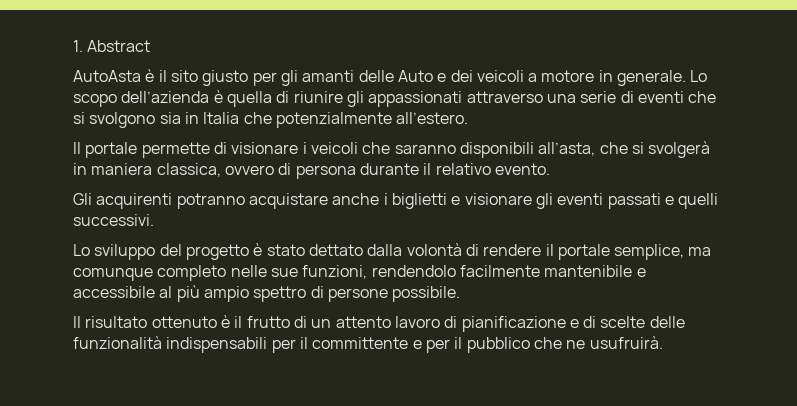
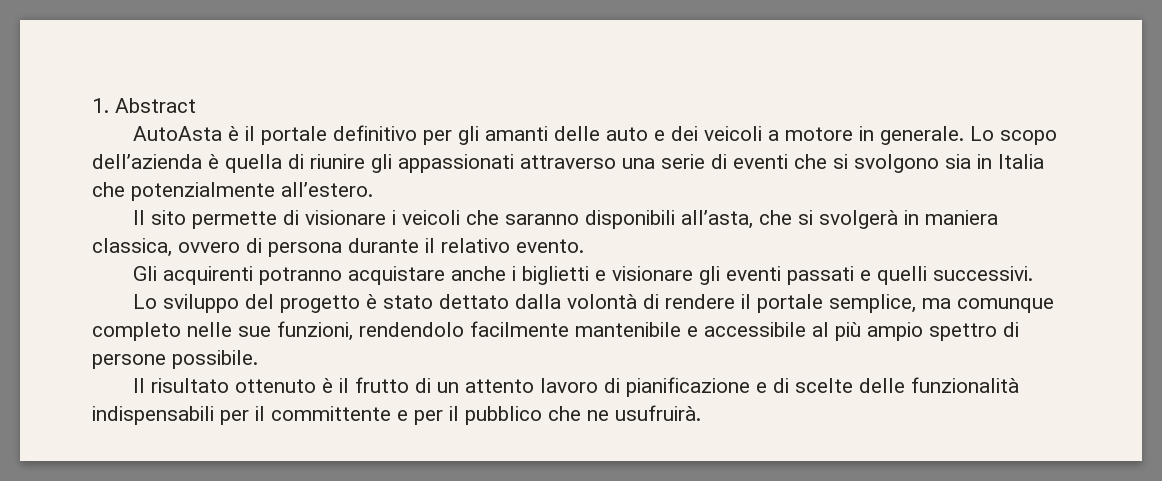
- AutoAsta è il sito giusto per gli amanti delle Auto e dei veicoli a motore in generale.
+ AutoAsta è il portale definitivo per gli amanti delle auto e dei veicoli a motore in generale.
- Il portale permette di visionare i veicoli che saranno disponibili all’asta, che si svolgerà in maniera classica, ovvero di persona durante il relativo evento.
+ Il sito permette di visionare i veicoli che saranno disponibili all’asta, che si svolgerà in maniera classica, ovvero di persona durante il relativo evento.

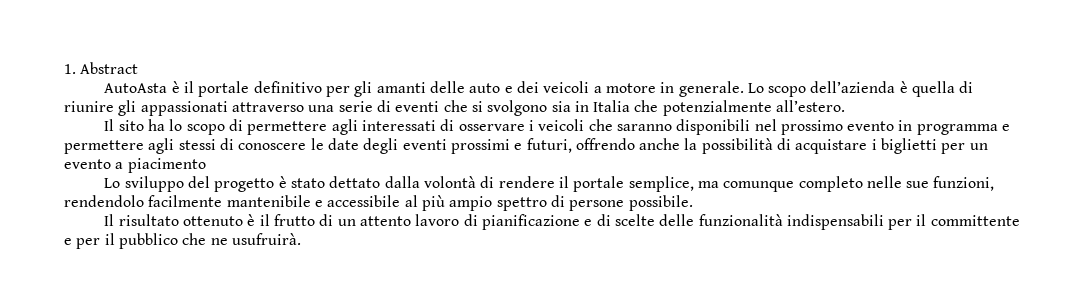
- Il sito permette di visionare i veicoli che saranno disponibili all’asta, che si svolgerà in maniera classica, ovvero di persona durante il relativo evento.
- Gli acquirenti potranno acquistare anche i biglietti e visionare gli eventi passati e quelli successivi.
+ Il sito ha lo scopo di permettere agli interessati di osservare i veicoli che saranno disponibili nel prossimo evento in programma e permettere agli stessi di conoscere le date degli eventi prossimi e futuri, offrendo anche la possibilità di acquistare i biglietti per un evento a piacimento

